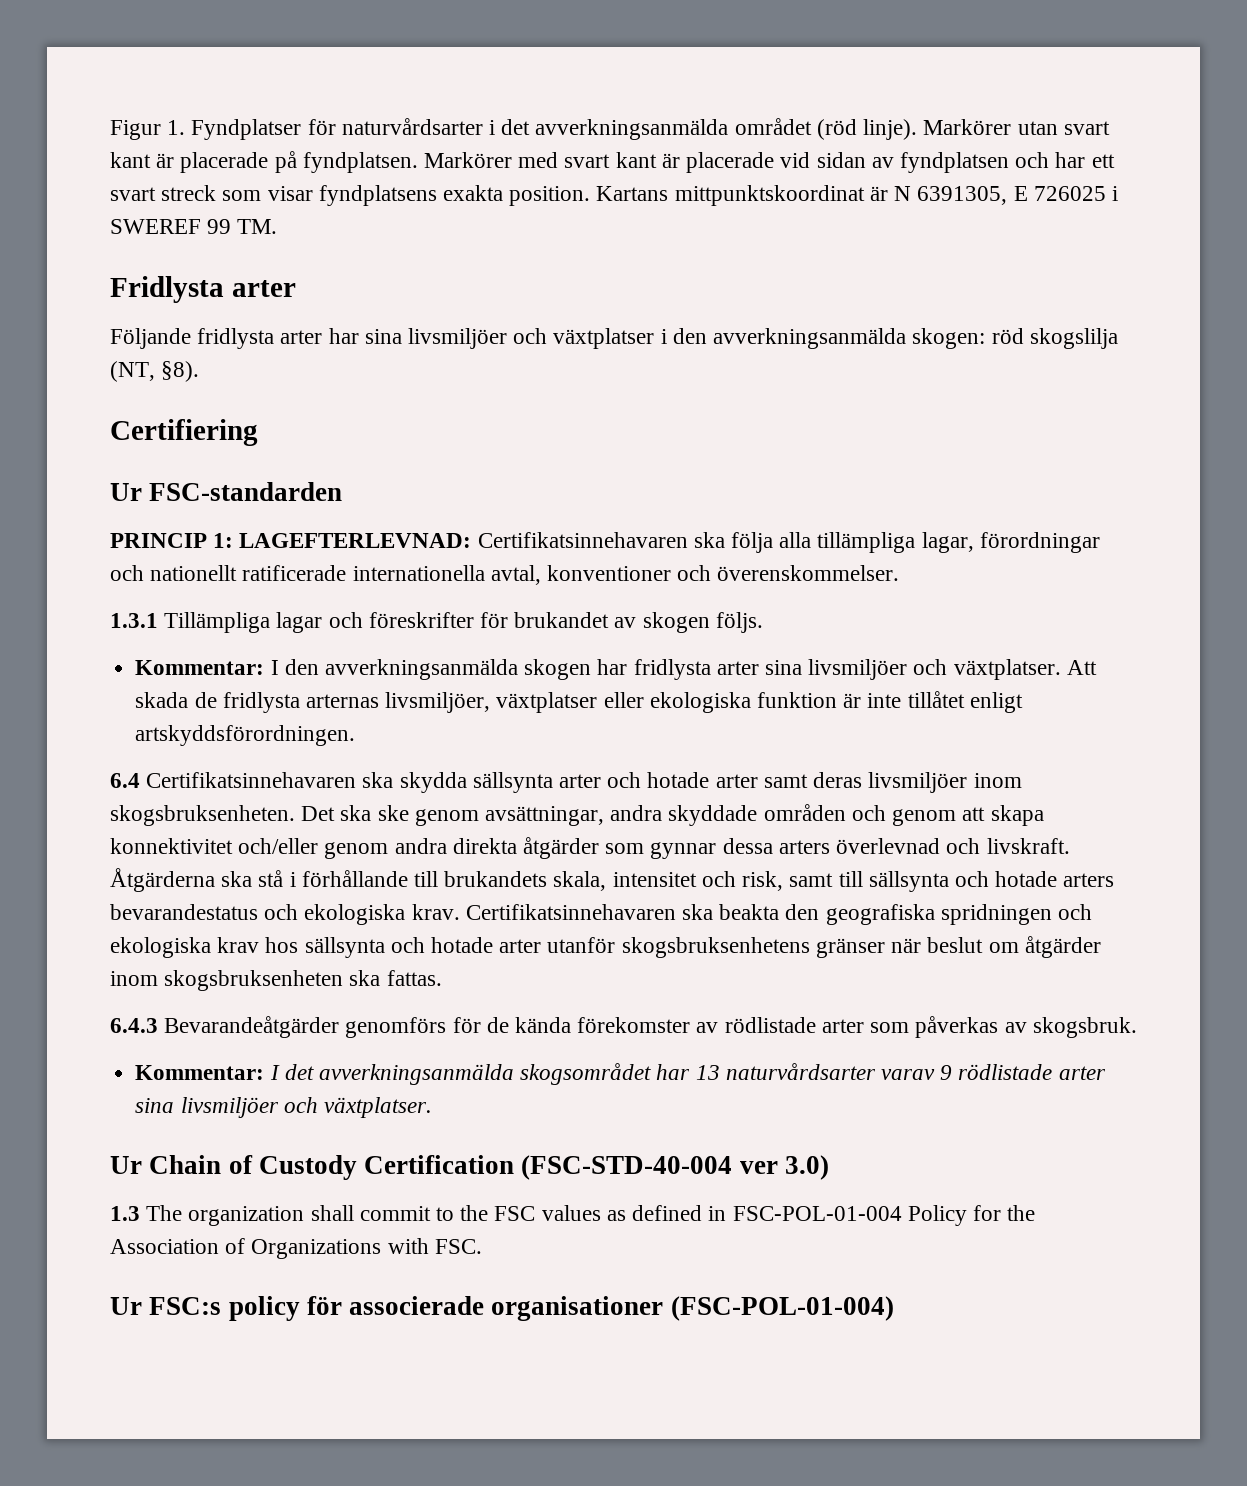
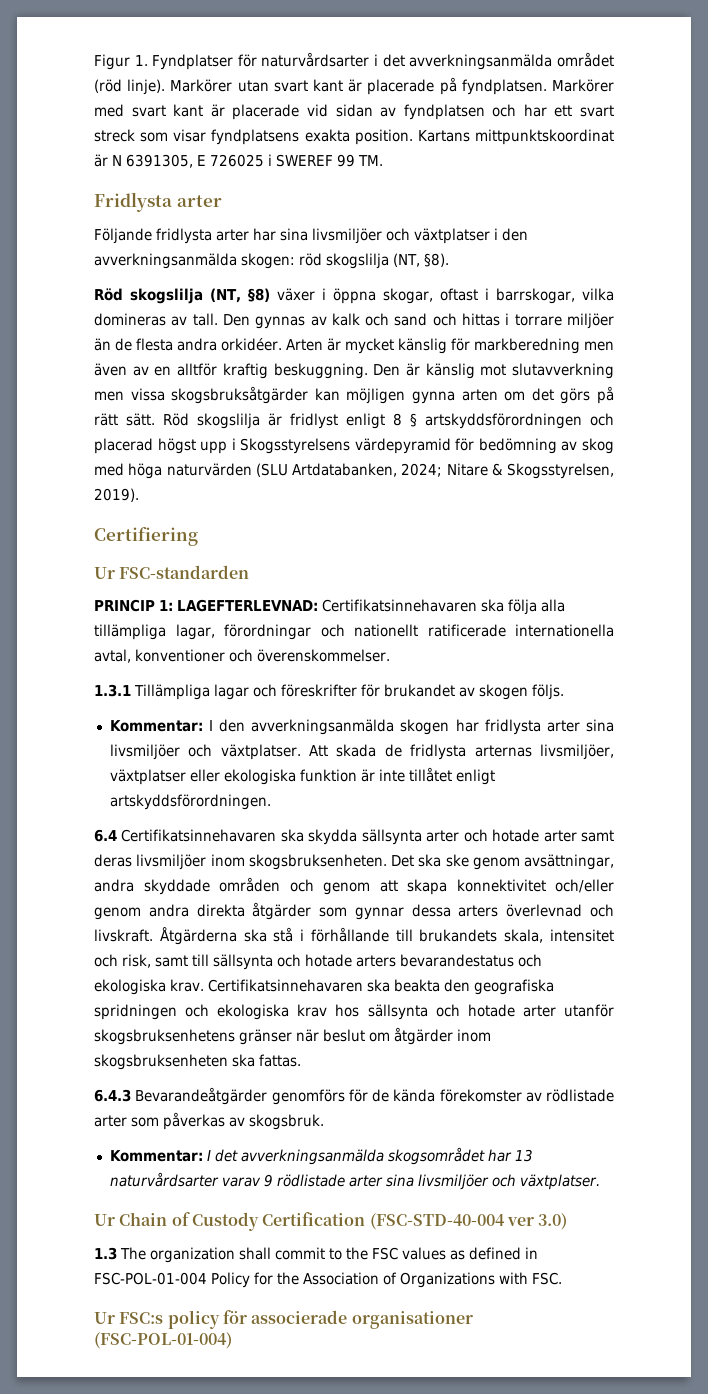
+ Röd skogslilja (NT, §8) växer i öppna skogar, oftast i barrskogar, vilka domineras av tall. Den gynnas av kalk och sand och hittas i torrare miljöer än de flesta andra orkidéer. Arten är mycket känslig för markberedning men även av en alltför kraftig beskuggning. Den är känslig mot slutavverkning men vissa skogsbruksåtgärder kan möjligen gynna arten om det görs på rätt sätt. Röd skogslilja är fridlyst enligt 8 § artskyddsförordningen och placerad högst upp i Skogsstyrelsens värdepyramid för bedömning av skog med höga naturvärden (SLU Artdatabanken, 2024; Nitare & Skogsstyrelsen, 2019).

